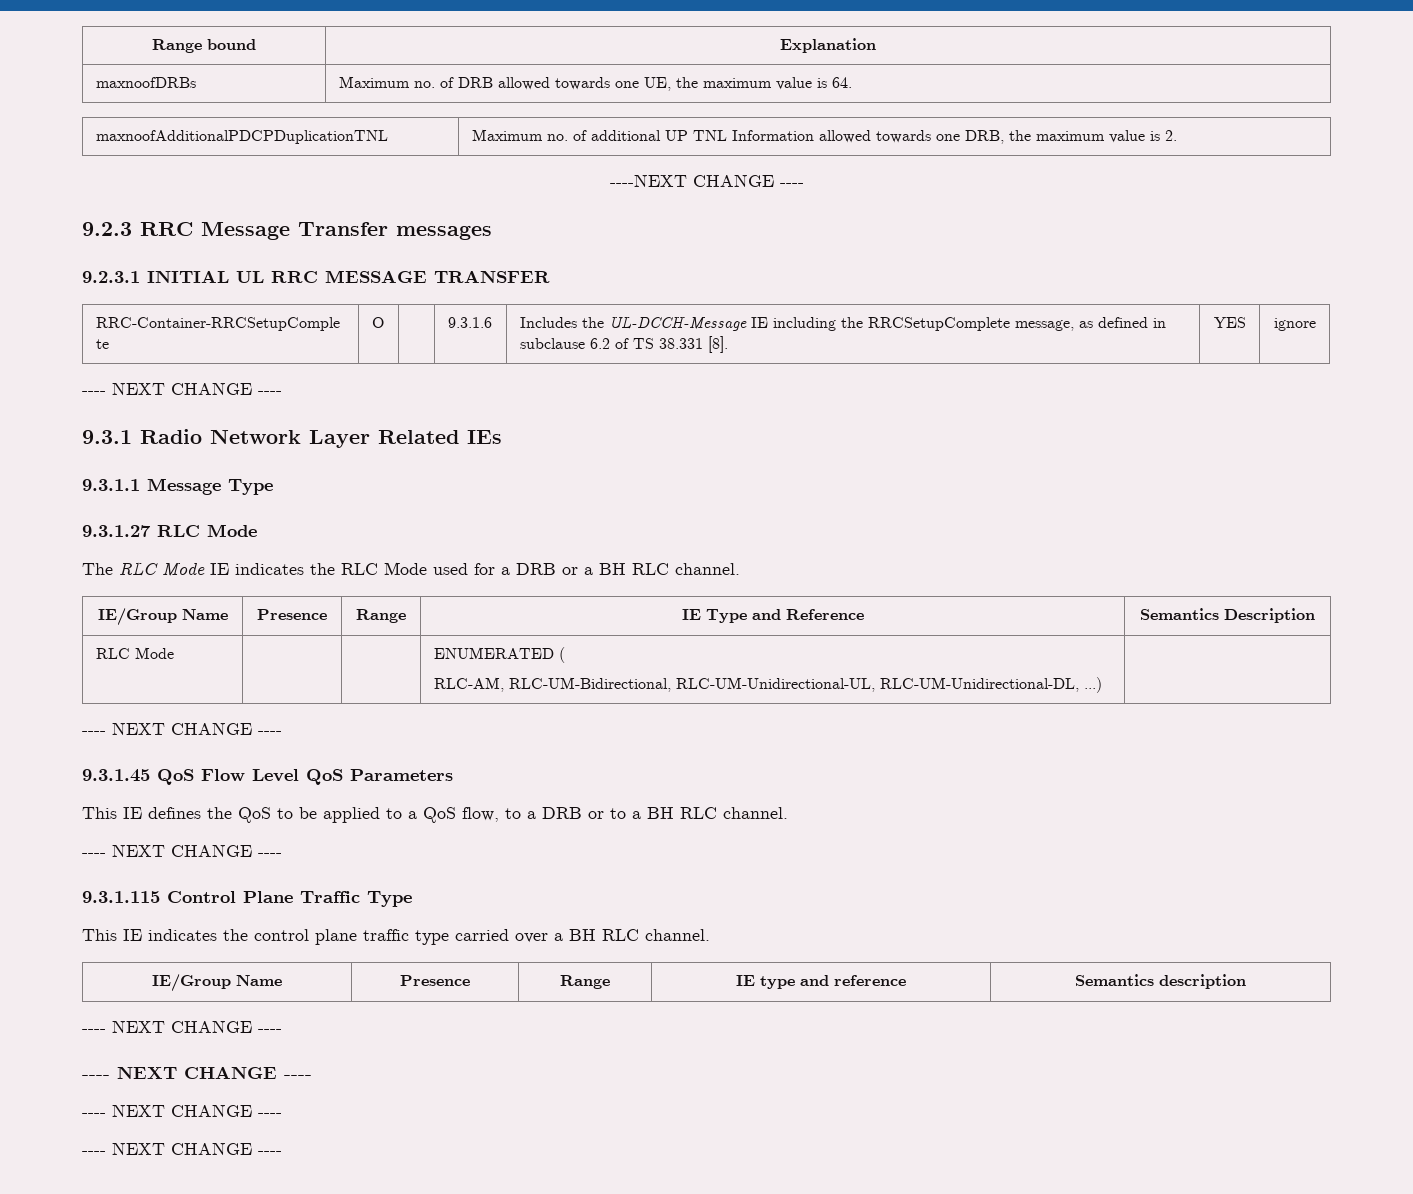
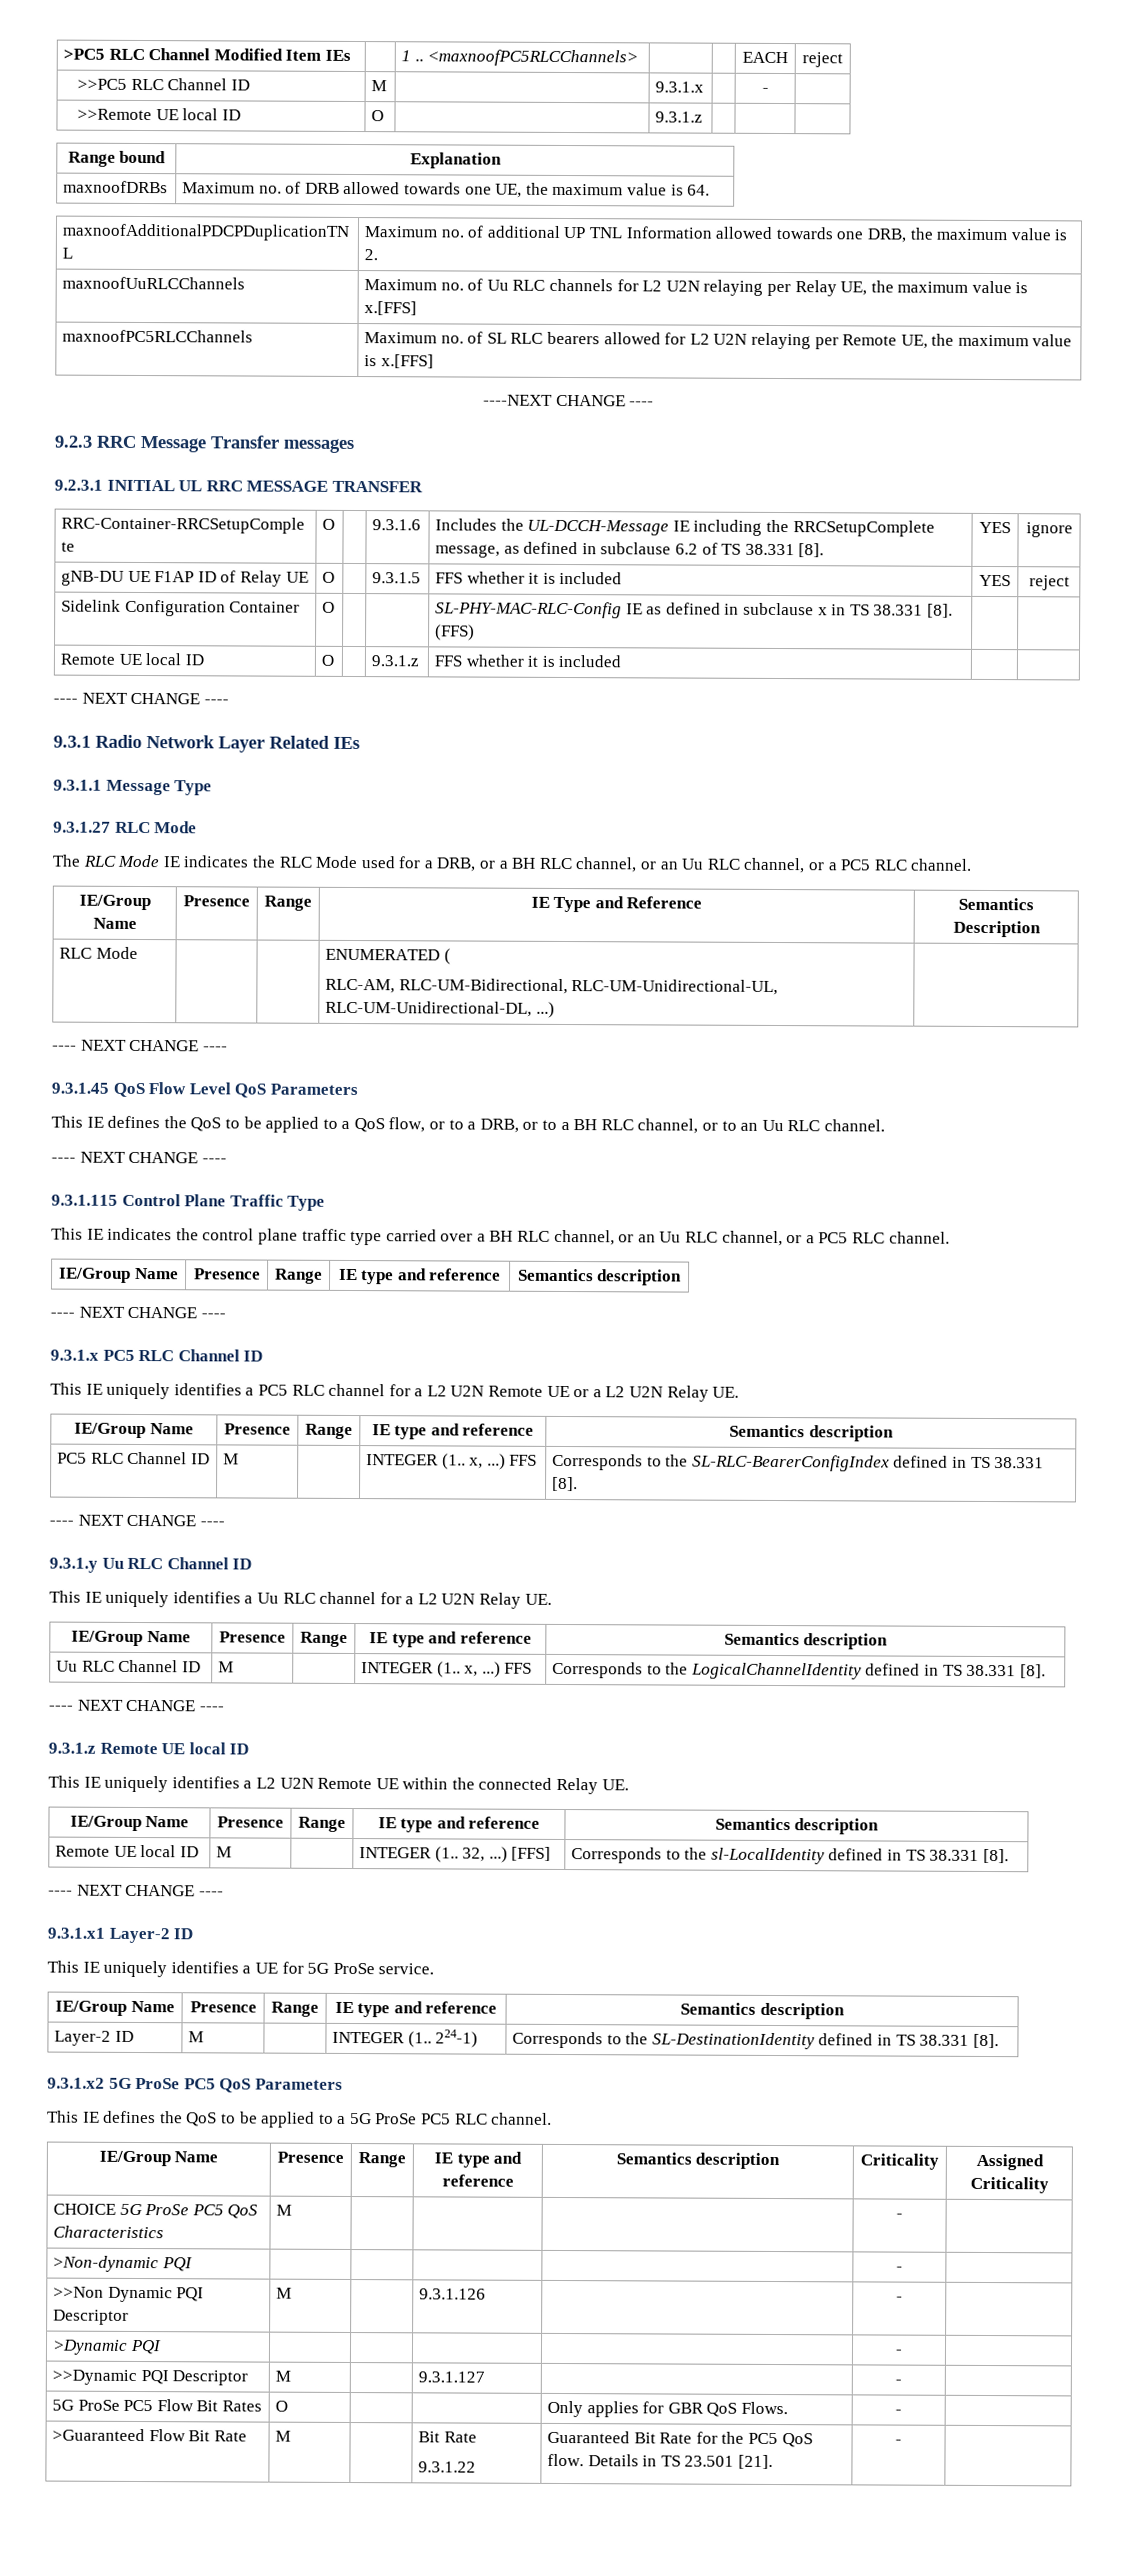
+ >PC5 RLC Channel Modified Item IEs | | 1 .. <maxnoofPC5RLCChannels> | | | EACH | reject
+ >>PC5 RLC Channel ID | M | | 9.3.1.x | | - |
+ >>Remote UE local ID | O | | 9.3.1.z | | |
+ maxnoofUuRLCChannels | Maximum no. of Uu RLC channels for L2 U2N relaying per Relay UE, the maximum value is x.[FFS]
+ maxnoofPC5RLCChannels | Maximum no. of SL RLC bearers allowed for L2 U2N relaying per Remote UE, the maximum value is x.[FFS]
+ gNB-DU UE F1AP ID of Relay UE | O | | 9.3.1.5 | FFS whether it is included | YES | reject
+ Sidelink Configuration Container | O | | | SL-PHY-MAC-RLC-Config IE as defined in subclause x in TS 38.331 [8]. (FFS) | |
+ Remote UE local ID | O | | 9.3.1.z | FFS whether it is included | |
- The RLC Mode IE indicates the RLC Mode used for a DRB or a BH RLC channel.
+ The RLC Mode IE indicates the RLC Mode used for a DRB, or a BH RLC channel, or an Uu RLC channel, or a PC5 RLC channel.
- This IE defines the QoS to be applied to a QoS flow, to a DRB or to a BH RLC channel.
+ This IE defines the QoS to be applied to a QoS flow, or to a DRB, or to a BH RLC channel, or to an Uu RLC channel.
- This IE indicates the control plane traffic type carried over a BH RLC channel.
+ This IE indicates the control plane traffic type carried over a BH RLC channel, or an Uu RLC channel, or a PC5 RLC channel.
  IE/Group Name | Presence | Range | IE type and reference | Semantics description
  ---- NEXT CHANGE ----
+ 9.3.1.x PC5 RLC Channel ID
+ This IE uniquely identifies a PC5 RLC channel for a L2 U2N Remote UE or a L2 U2N Relay UE.
+ IE/Group Name | Presence | Range | IE type and reference | Semantics description
+ PC5 RLC Channel ID | M | | INTEGER (1.. x, ...) FFS | Corresponds to the SL-RLC-BearerConfigIndex defined in TS 38.331 [8].
  ---- NEXT CHANGE ----
+ 9.3.1.y Uu RLC Channel ID
+ This IE uniquely identifies a Uu RLC channel for a L2 U2N Relay UE.
+ IE/Group Name | Presence | Range | IE type and reference | Semantics description
+ Uu RLC Channel ID | M | | INTEGER (1.. x, ...) FFS | Corresponds to the LogicalChannelIdentity defined in TS 38.331 [8].
  ---- NEXT CHANGE ----
+ 9.3.1.z Remote UE local ID
+ This IE uniquely identifies a L2 U2N Remote UE within the connected Relay UE.
+ IE/Group Name | Presence | Range | IE type and reference | Semantics description
+ Remote UE local ID | M | | INTEGER (1.. 32, ...) [FFS] | Corresponds to the sl-LocalIdentity defined in TS 38.331 [8].
  ---- NEXT CHANGE ----
+ 9.3.1.x1 Layer-2 ID
+ This IE uniquely identifies a UE for 5G ProSe service.
+ IE/Group Name | Presence | Range | IE type and reference | Semantics description
+ Layer-2 ID | M | | INTEGER (1.. 224-1) | Corresponds to the SL-DestinationIdentity defined in TS 38.331 [8].
+ 9.3.1.x2 5G ProSe PC5 QoS Parameters
+ This IE defines the QoS to be applied to a 5G ProSe PC5 RLC channel.
+ IE/Group Name | Presence | Range | IE type and reference | Semantics description | Criticality | Assigned Criticality
+ CHOICE 5G ProSe PC5 QoS Characteristics | M | | | | - |
+ >Non-dynamic PQI | | | | | - |
+ >>Non Dynamic PQI Descriptor | M | | 9.3.1.126 | | - |
+ >Dynamic PQI | | | | | - |
+ >>Dynamic PQI Descriptor | M | | 9.3.1.127 | | - |
+ 5G ProSe PC5 Flow Bit Rates | O | | | Only applies for GBR QoS Flows. | - |
+ >Guaranteed Flow Bit Rate | M | | Bit Rate
+ 9.3.1.22 | Guaranteed Bit Rate for the PC5 QoS flow. Details in TS 23.501 [21]. | - |

